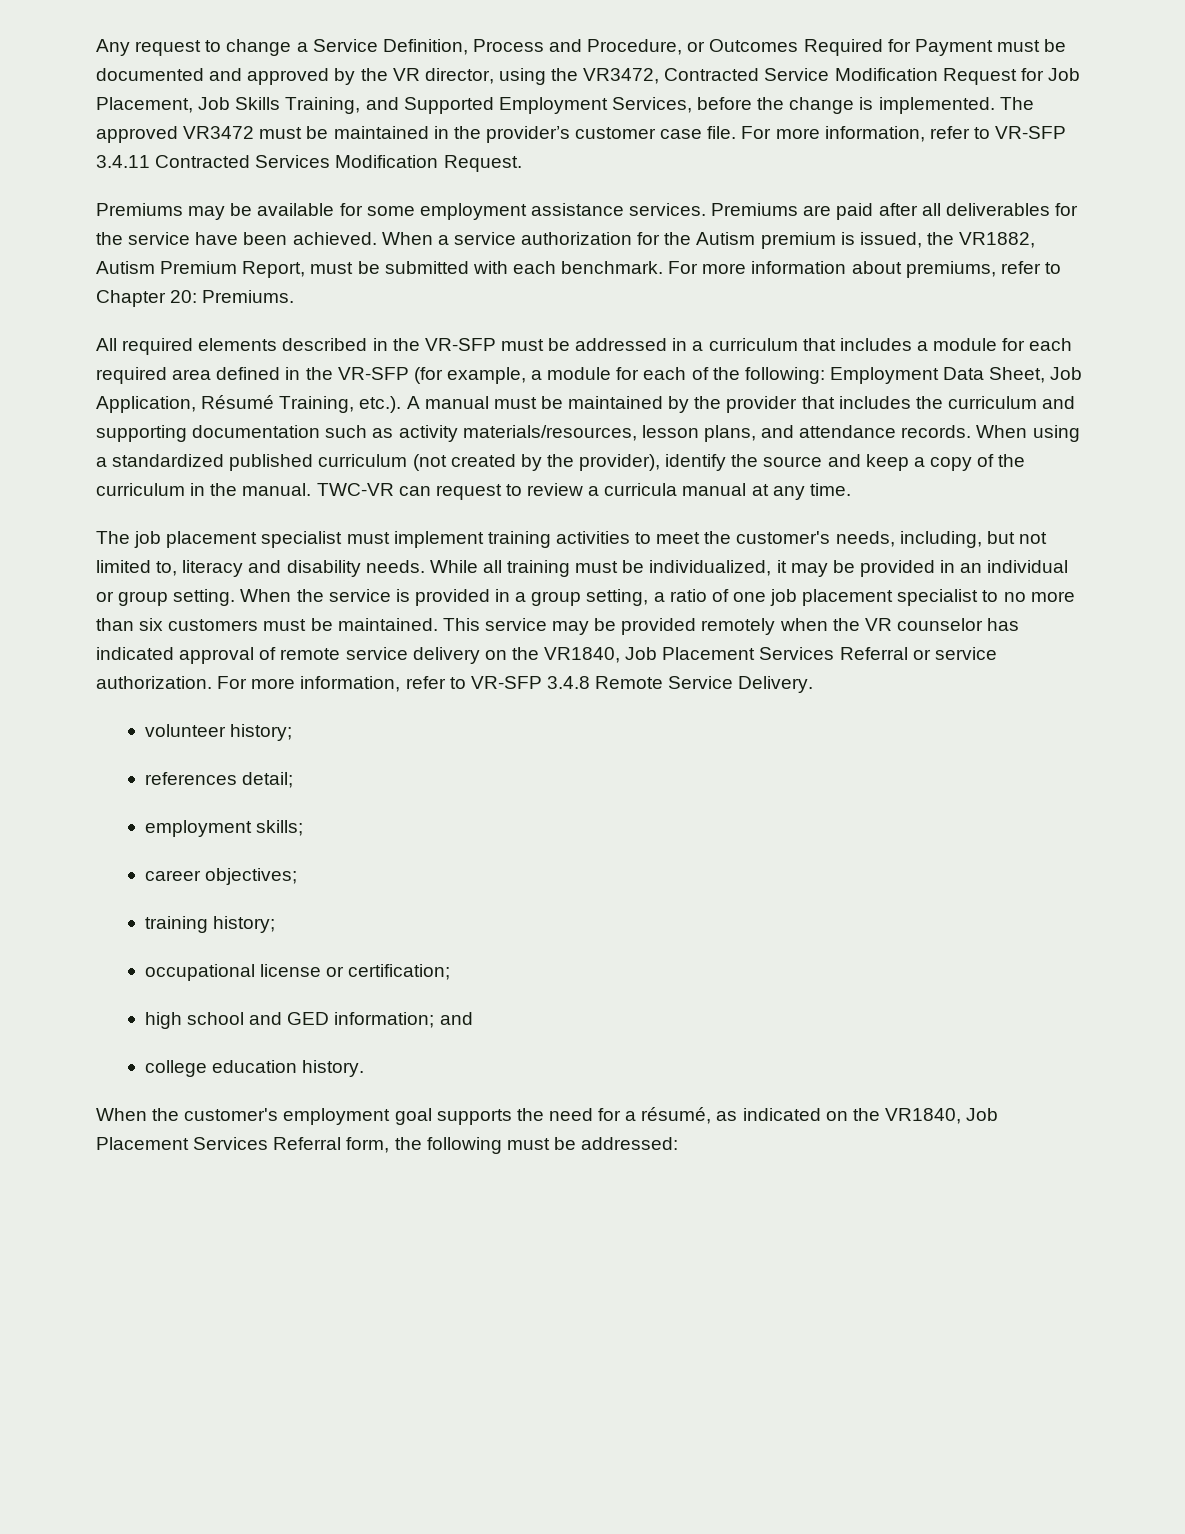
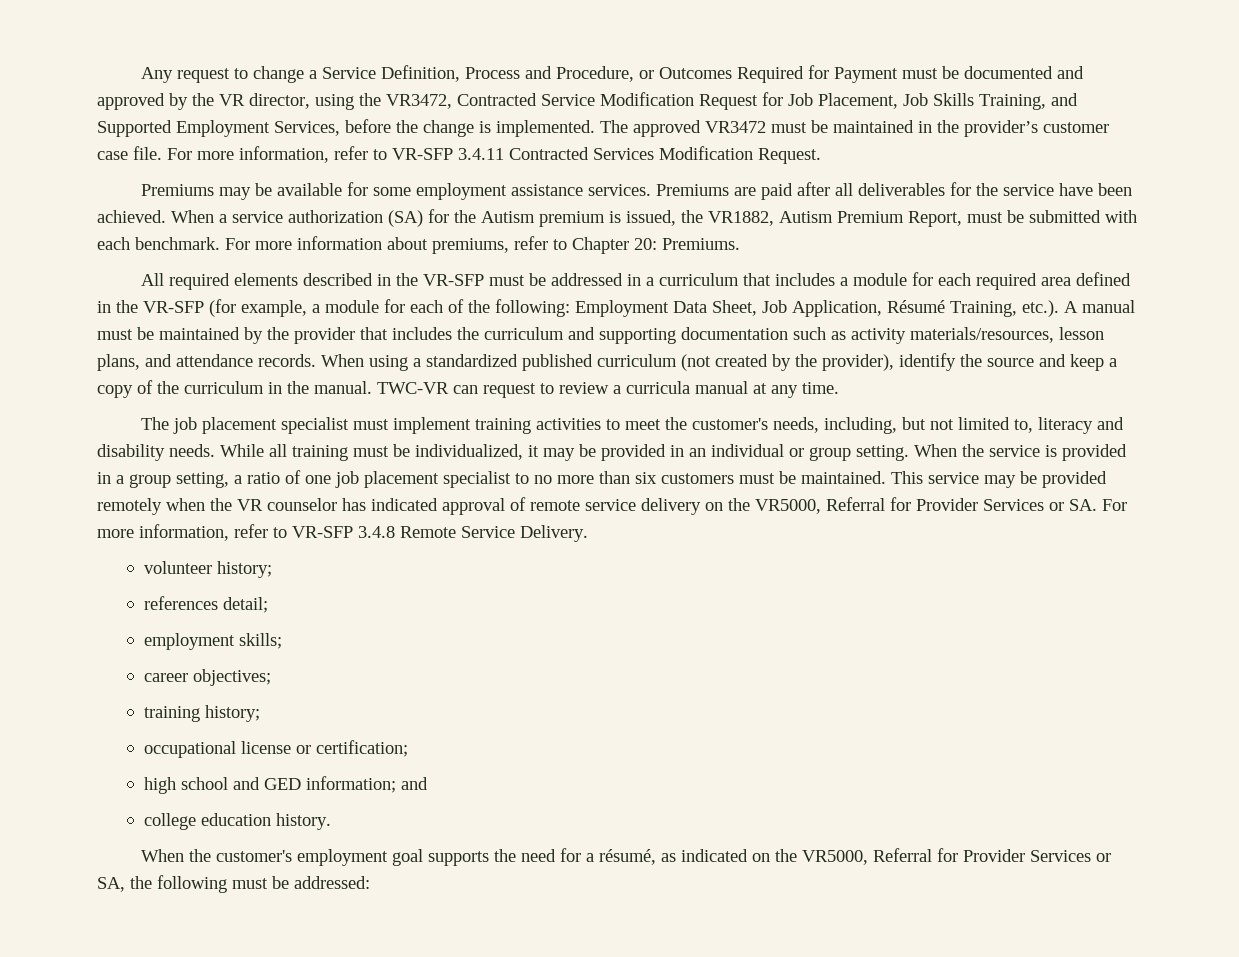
- When a service authorization for the Autism premium is issued, the VR1882, Autism Premium Report, must be submitted with each benchmark.
+ When a service authorization (SA) for the Autism premium is issued, the VR1882, Autism Premium Report, must be submitted with each benchmark.
- This service may be provided remotely when the VR counselor has indicated approval of remote service delivery on the VR1840, Job Placement Services Referral or service authorization. For more information, refer to VR-SFP 3.4.8 Remote Service Delivery.
+ This service may be provided remotely when the VR counselor has indicated approval of remote service delivery on the VR5000, Referral for Provider Services or SA. For more information, refer to VR-SFP 3.4.8 Remote Service Delivery.
- When the customer's employment goal supports the need for a résumé, as indicated on the VR1840, Job Placement Services Referral form, the following must be addressed:
+ When the customer's employment goal supports the need for a résumé, as indicated on the VR5000, Referral for Provider Services or SA, the following must be addressed:

